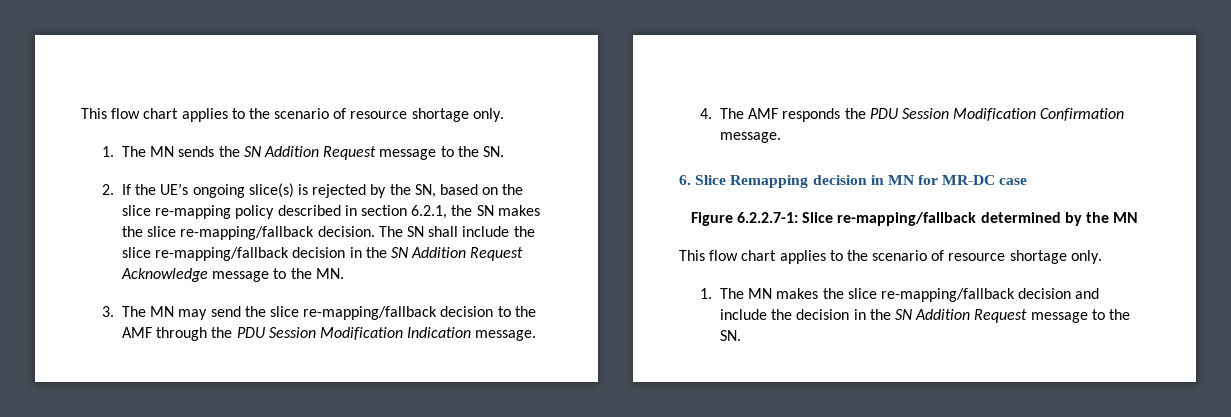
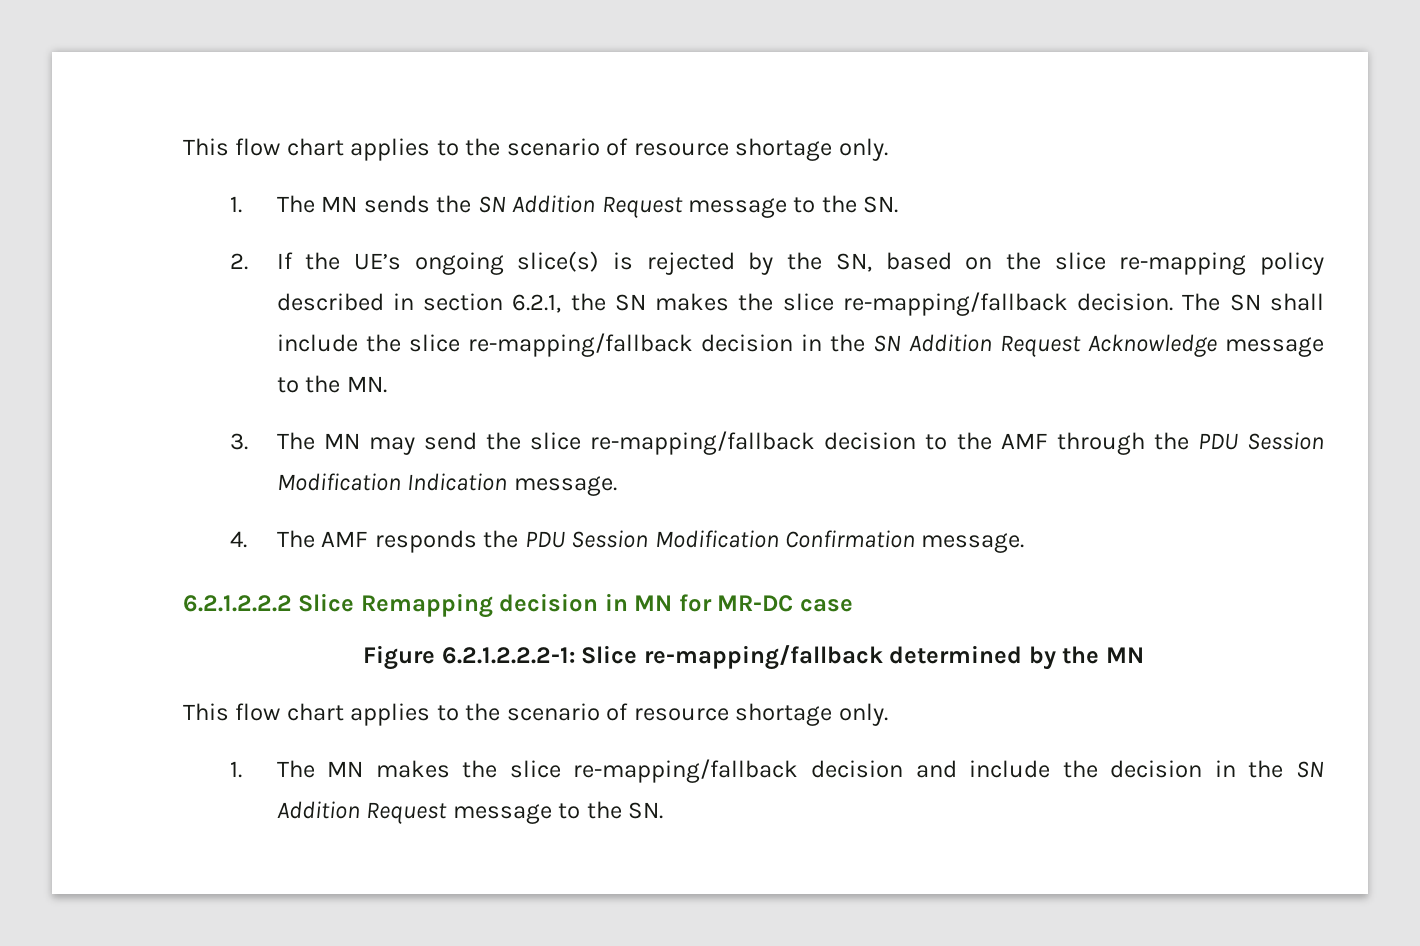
- 6. Slice Remapping decision in MN for MR-DC case
+ 6.2.1.2.2.2 Slice Remapping decision in MN for MR-DC case
- Figure 6.2.2.7-1: Slice re-mapping/fallback determined by the MN
+ Figure 6.2.1.2.2.2-1: Slice re-mapping/fallback determined by the MN

